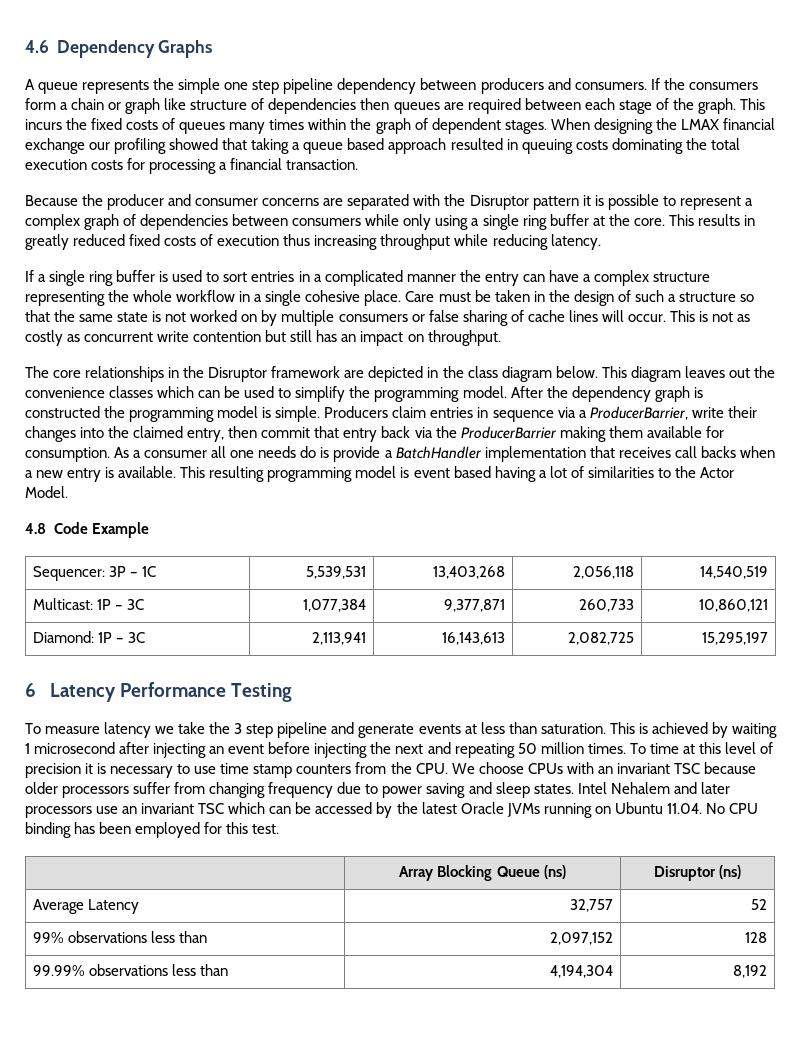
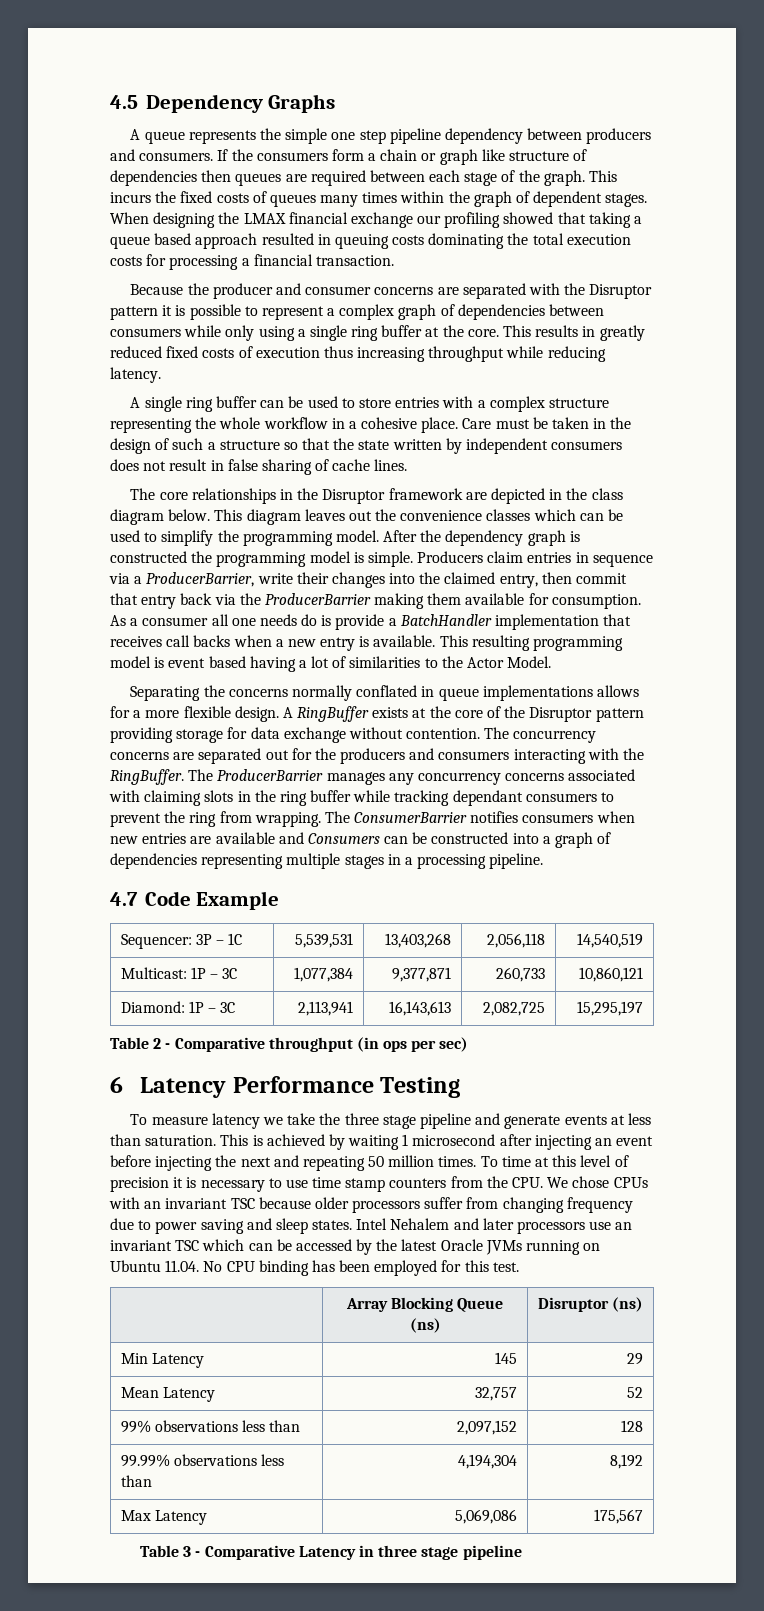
- 4.6 Dependency Graphs
+ 4.5 Dependency Graphs
- If a single ring buffer is used to sort entries in a complicated manner the entry can have a complex structure representing the whole workflow in a single cohesive place.
+ A single ring buffer can be used to store entries with a complex structure representing the whole workflow in a cohesive place.
- Care must be taken in the design of such a structure so that the same state is not worked on by multiple consumers or false sharing of cache lines will occur. This is not as costly as concurrent write contention but still has an impact on throughput.
+ Care must be taken in the design of such a structure so that the state written by independent consumers does not result in false sharing of cache lines.
- 4.8 Code Example
+ Separating the concerns normally conflated in queue implementations allows for a more flexible design. A RingBuffer exists at the core of the Disruptor pattern providing storage for data exchange without contention. The concurrency concerns are separated out for the producers and consumers interacting with the RingBuffer. The ProducerBarrier manages any concurrency concerns associated with claiming slots in the ring buffer while tracking dependant consumers to prevent the ring from wrapping. The ConsumerBarrier notifies consumers when new entries are available and Consumers can be constructed into a graph of dependencies representing multiple stages in a processing pipeline.
+ 4.7 Code Example
+ Table 2 - Comparative throughput (in ops per sec)
- To measure latency we take the 3 step pipeline and generate events at less than saturation.
+ To measure latency we take the three stage pipeline and generate events at less than saturation.
- To time at this level of precision it is necessary to use time stamp counters from the CPU. We choose CPUs with an invariant TSC because older processors suffer from changing frequency due to power saving and sleep states.
+ To time at this level of precision it is necessary to use time stamp counters from the CPU. We chose CPUs with an invariant TSC because older processors suffer from changing frequency due to power saving and sleep states.
- Average Latency | 32,757 | 52
+ Min Latency | 145 | 29
+ Mean Latency | 32,757 | 52
+ Max Latency | 5,069,086 | 175,567
+ Table 3 - Comparative Latency in three stage pipeline

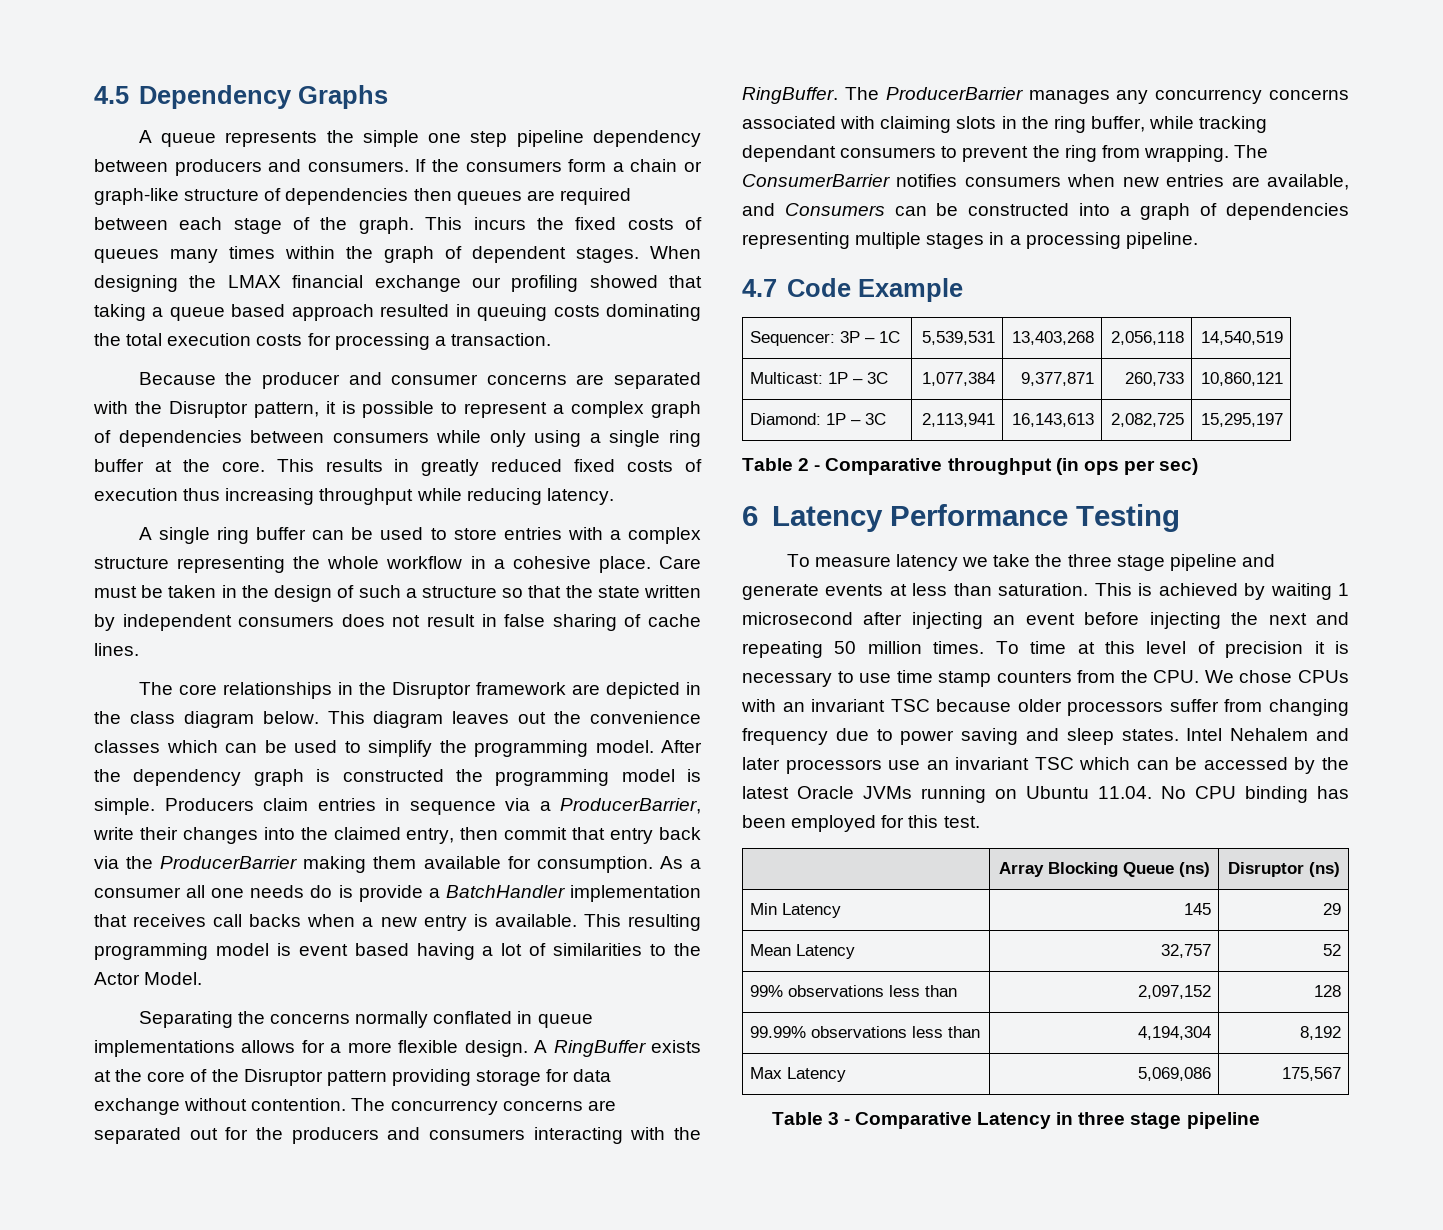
- If the consumers form a chain or graph like structure of dependencies then queues are required between each stage of the graph.
+ If the consumers form a chain or graph-like structure of dependencies then queues are required between each stage of the graph.
- When designing the LMAX financial exchange our profiling showed that taking a queue based approach resulted in queuing costs dominating the total execution costs for processing a financial transaction.
+ When designing the LMAX financial exchange our profiling showed that taking a queue based approach resulted in queuing costs dominating the total execution costs for processing a transaction.
- Because the producer and consumer concerns are separated with the Disruptor pattern it is possible to represent a complex graph of dependencies between consumers while only using a single ring buffer at the core.
+ Because the producer and consumer concerns are separated with the Disruptor pattern, it is possible to represent a complex graph of dependencies between consumers while only using a single ring buffer at the core.
- The ProducerBarrier manages any concurrency concerns associated with claiming slots in the ring buffer while tracking dependant consumers to prevent the ring from wrapping.
+ The ProducerBarrier manages any concurrency concerns associated with claiming slots in the ring buffer, while tracking dependant consumers to prevent the ring from wrapping.
- The ConsumerBarrier notifies consumers when new entries are available and Consumers can be constructed into a graph of dependencies representing multiple stages in a processing pipeline.
+ The ConsumerBarrier notifies consumers when new entries are available, and Consumers can be constructed into a graph of dependencies representing multiple stages in a processing pipeline.

